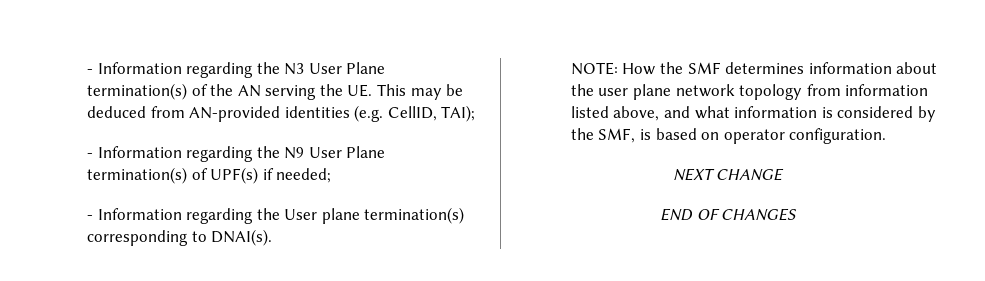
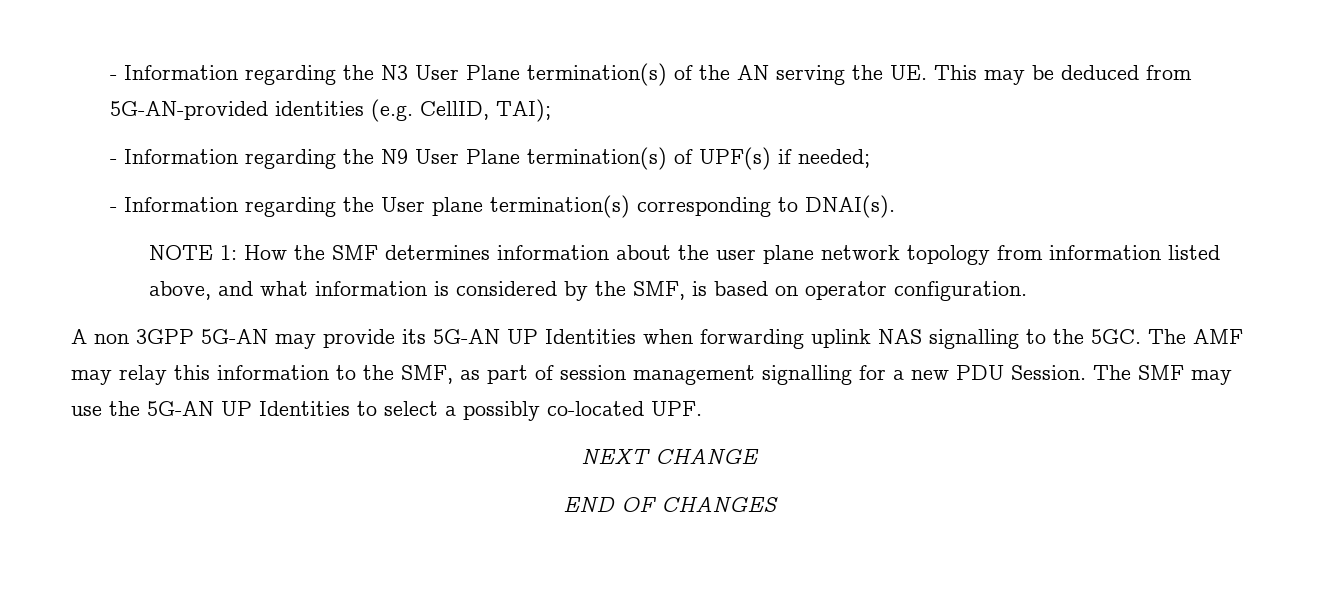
- - Information regarding the N3 User Plane termination(s) of the AN serving the UE. This may be deduced from AN-provided identities (e.g. CellID, TAI);
+ - Information regarding the N3 User Plane termination(s) of the AN serving the UE. This may be deduced from 5G-AN-provided identities (e.g. CellID, TAI);
- NOTE: How the SMF determines information about the user plane network topology from information listed above, and what information is considered by the SMF, is based on operator configuration.
+ NOTE 1: How the SMF determines information about the user plane network topology from information listed above, and what information is considered by the SMF, is based on operator configuration.
+ A non 3GPP 5G-AN may provide its 5G-AN UP Identities when forwarding uplink NAS signalling to the 5GC. The AMF may relay this information to the SMF, as part of session management signalling for a new PDU Session. The SMF may use the 5G-AN UP Identities to select a possibly co-located UPF.

